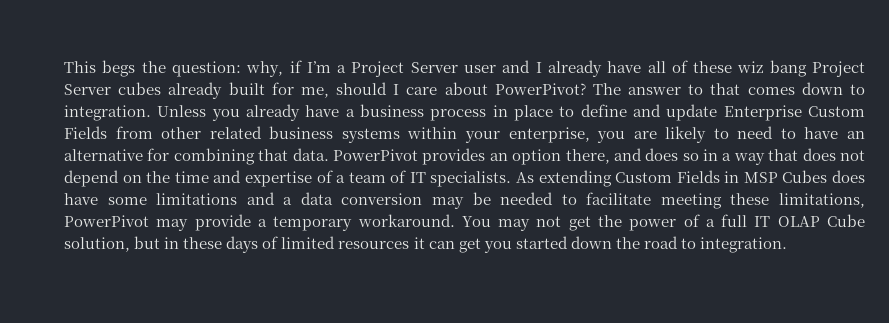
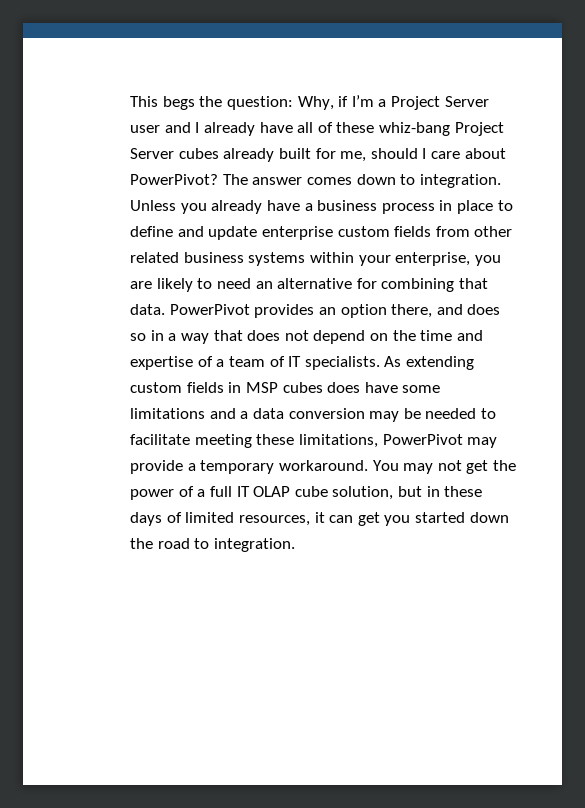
- This begs the question: why, if I’m a Project Server user and I already have all of these wiz bang Project Server cubes already built for me, should I care about PowerPivot?
+ This begs the question: Why, if I’m a Project Server user and I already have all of these whiz-bang Project Server cubes already built for me, should I care about PowerPivot?
- The answer to that comes down to integration.
+ The answer comes down to integration.
- Unless you already have a business process in place to define and update Enterprise Custom Fields from other related business systems within your enterprise, you are likely to need to have an alternative for combining that data.
+ Unless you already have a business process in place to define and update enterprise custom fields from other related business systems within your enterprise, you are likely to need an alternative for combining that data.
- As extending Custom Fields in MSP Cubes does have some limitations and a data conversion may be needed to facilitate meeting these limitations, PowerPivot may provide a temporary workaround.
+ As extending custom fields in MSP cubes does have some limitations and a data conversion may be needed to facilitate meeting these limitations, PowerPivot may provide a temporary workaround.
- You may not get the power of a full IT OLAP Cube solution, but in these days of limited resources it can get you started down the road to integration.
+ You may not get the power of a full IT OLAP cube solution, but in these days of limited resources, it can get you started down the road to integration.

